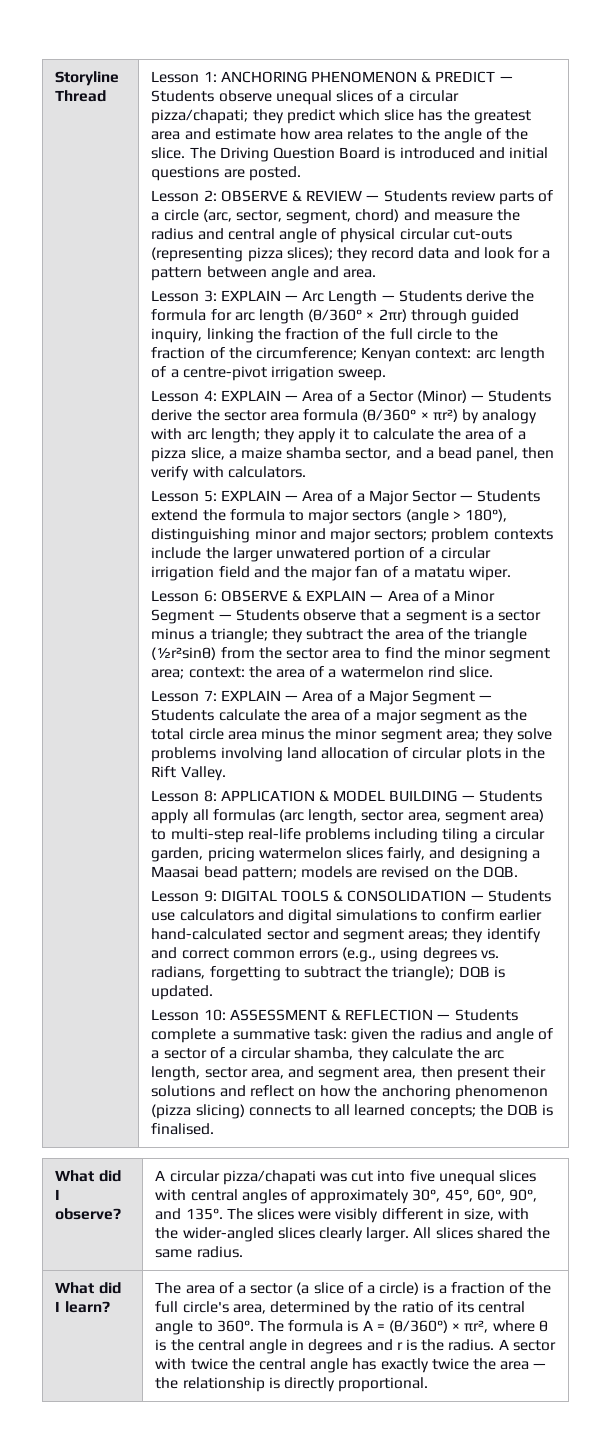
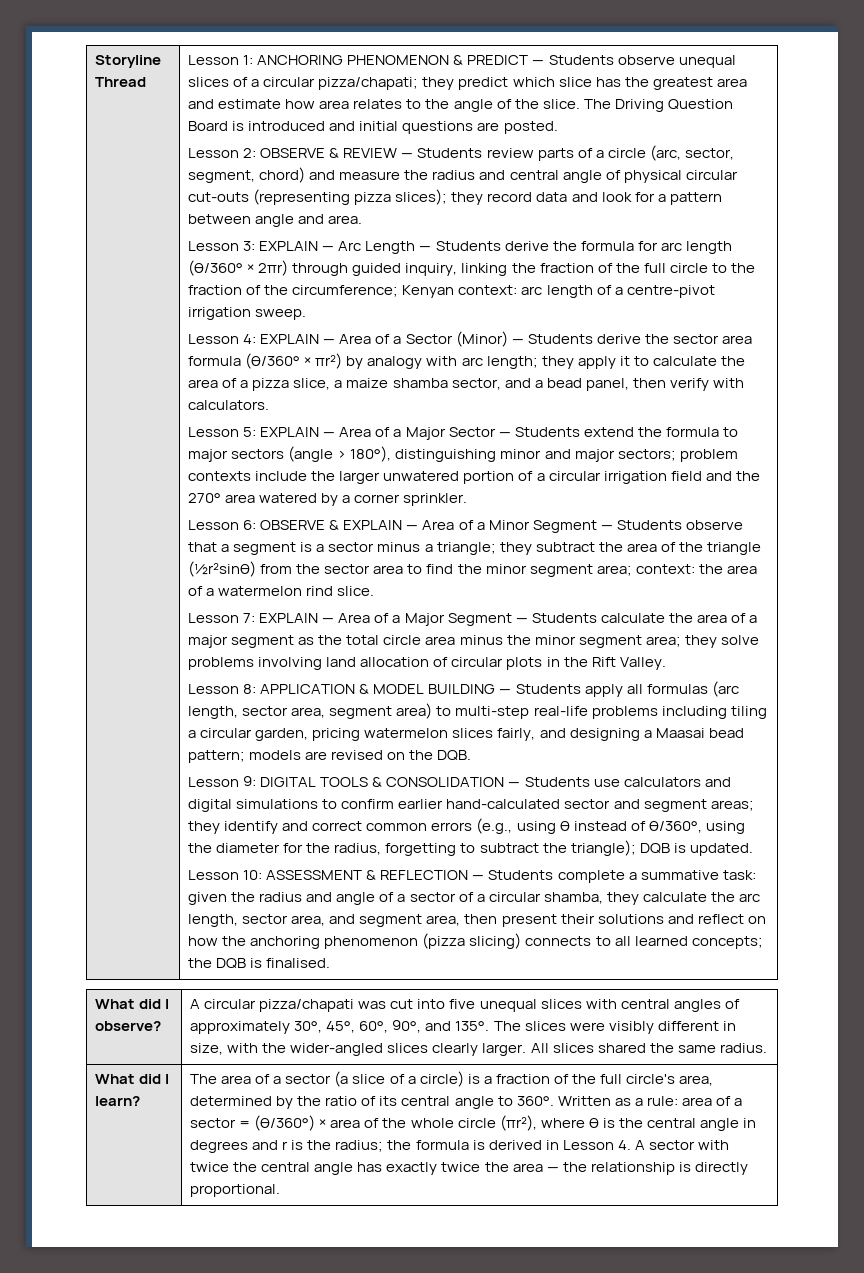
- Lesson 5: EXPLAIN — Area of a Major Sector — Students extend the formula to major sectors (angle > 180°), distinguishing minor and major sectors; problem contexts include the larger unwatered portion of a circular irrigation field and the major fan of a matatu wiper.
+ Lesson 5: EXPLAIN — Area of a Major Sector — Students extend the formula to major sectors (angle > 180°), distinguishing minor and major sectors; problem contexts include the larger unwatered portion of a circular irrigation field and the 270° area watered by a corner sprinkler.
- Lesson 9: DIGITAL TOOLS & CONSOLIDATION — Students use calculators and digital simulations to confirm earlier hand-calculated sector and segment areas; they identify and correct common errors (e.g., using degrees vs. radians, forgetting to subtract the triangle); DQB is updated.
+ Lesson 9: DIGITAL TOOLS & CONSOLIDATION — Students use calculators and digital simulations to confirm earlier hand-calculated sector and segment areas; they identify and correct common errors (e.g., using θ instead of θ/360°, using the diameter for the radius, forgetting to subtract the triangle); DQB is updated.
- The formula is A = (θ/360°) × πr², where θ is the central angle in degrees and r is the radius. A sector with twice the central angle has exactly twice the area — the relationship is directly proportional.
+ Written as a rule: area of a sector = (θ/360°) × area of the whole circle (πr²), where θ is the central angle in degrees and r is the radius; the formula is derived in Lesson 4. A sector with twice the central angle has exactly twice the area — the relationship is directly proportional.

